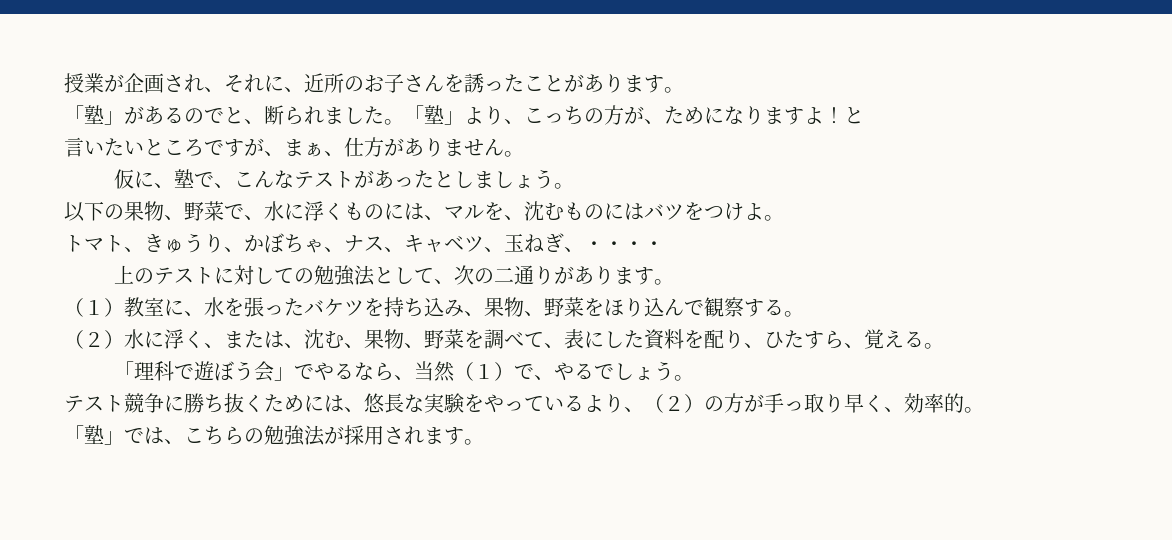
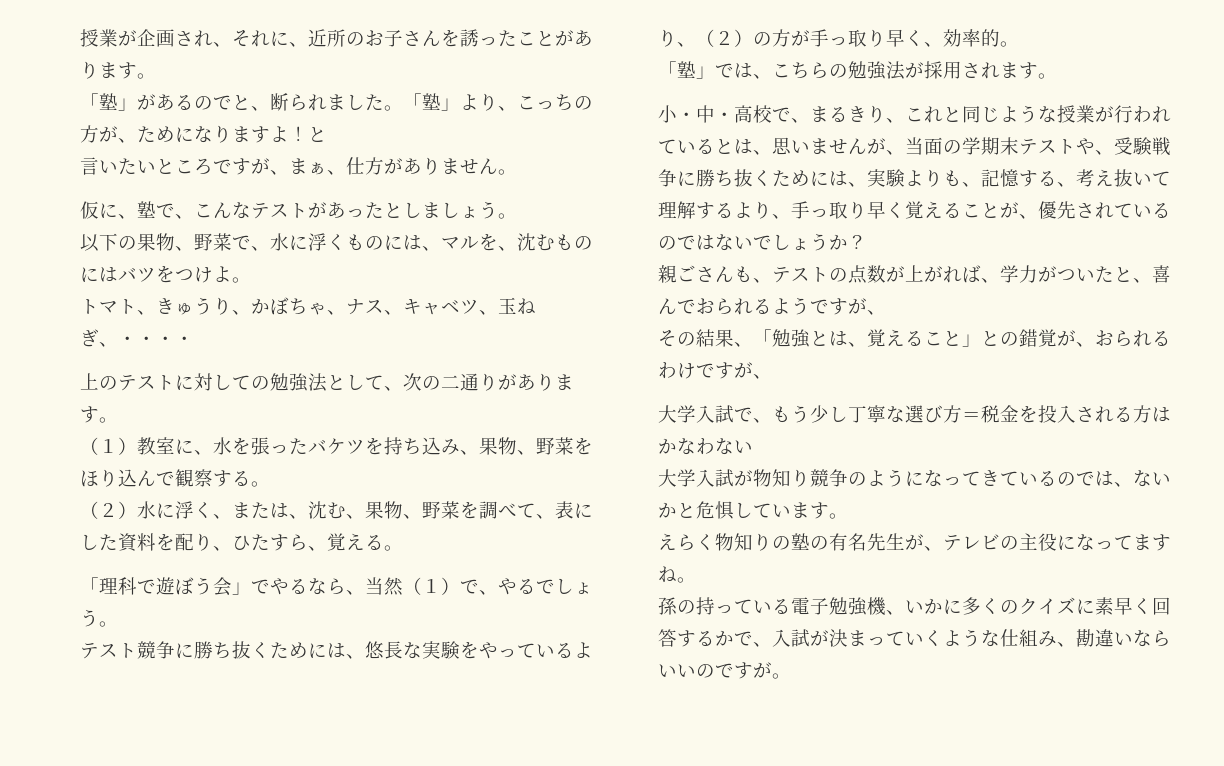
+ 小・中・高校で、まるきり、これと同じような授業が行われているとは、思いませんが、当面の学期末テストや、受験戦争に勝ち抜くためには、実験よりも、記憶する、考え抜いて理解するより、手っ取り早く覚えることが、優先されているのではないでしょうか？
+ 親ごさんも、テストの点数が上がれば、学力がついたと、喜んでおられるようですが、
+ その結果、「勉強とは、覚えること」との錯覚が、おられるわけですが、
+ 大学入試で、もう少し丁寧な選び方＝税金を投入される方はかなわない
+ 大学入試が物知り競争のようになってきているのでは、ないかと危惧しています。
+ えらく物知りの塾の有名先生が、テレビの主役になってますね。
+ 孫の持っている電子勉強機、いかに多くのクイズに素早く回答するかで、入試が決まっていくような仕組み、勘違いならいいのですが。

